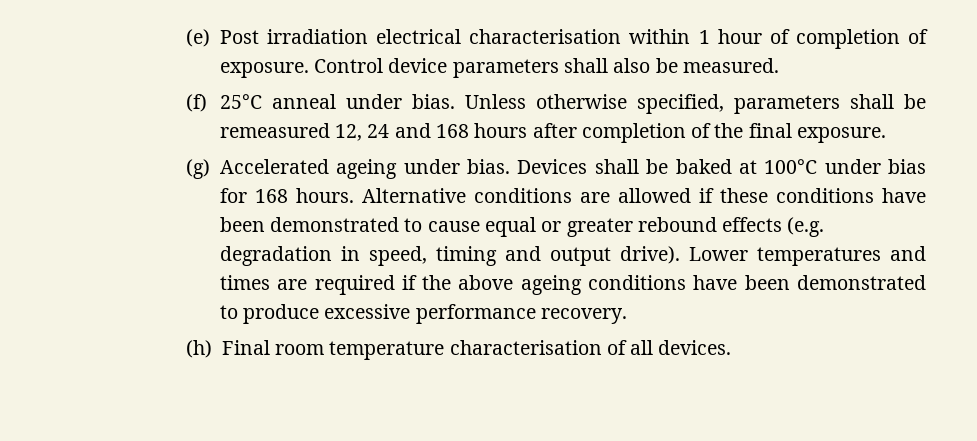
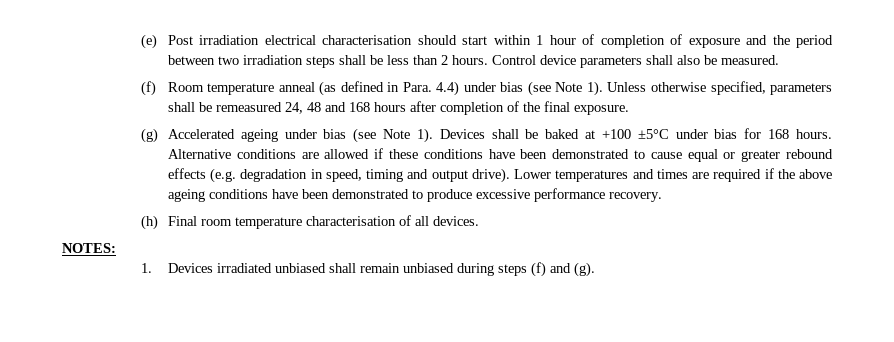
- (e) Post irradiation electrical characterisation within 1 hour of completion of exposure.
+ (e) Post irradiation electrical characterisation should start within 1 hour of completion of exposure and the period between two irradiation steps shall be less than 2 hours.
- (f) 25°C anneal under bias.
+ (f) Room temperature anneal (as defined in Para. 4.4) under bias (see Note 1).
- Unless otherwise specified, parameters shall be remeasured 12, 24 and 168 hours after completion of the final exposure.
+ Unless otherwise specified, parameters shall be remeasured 24, 48 and 168 hours after completion of the final exposure.
- (g) Accelerated ageing under bias.
+ (g) Accelerated ageing under bias (see Note 1).
- Devices shall be baked at 100°C under bias for 168 hours.
+ Devices shall be baked at +100 ±5°C under bias for 168 hours.
+ NOTES:
+ 1. Devices irradiated unbiased shall remain unbiased during steps (f) and (g).

